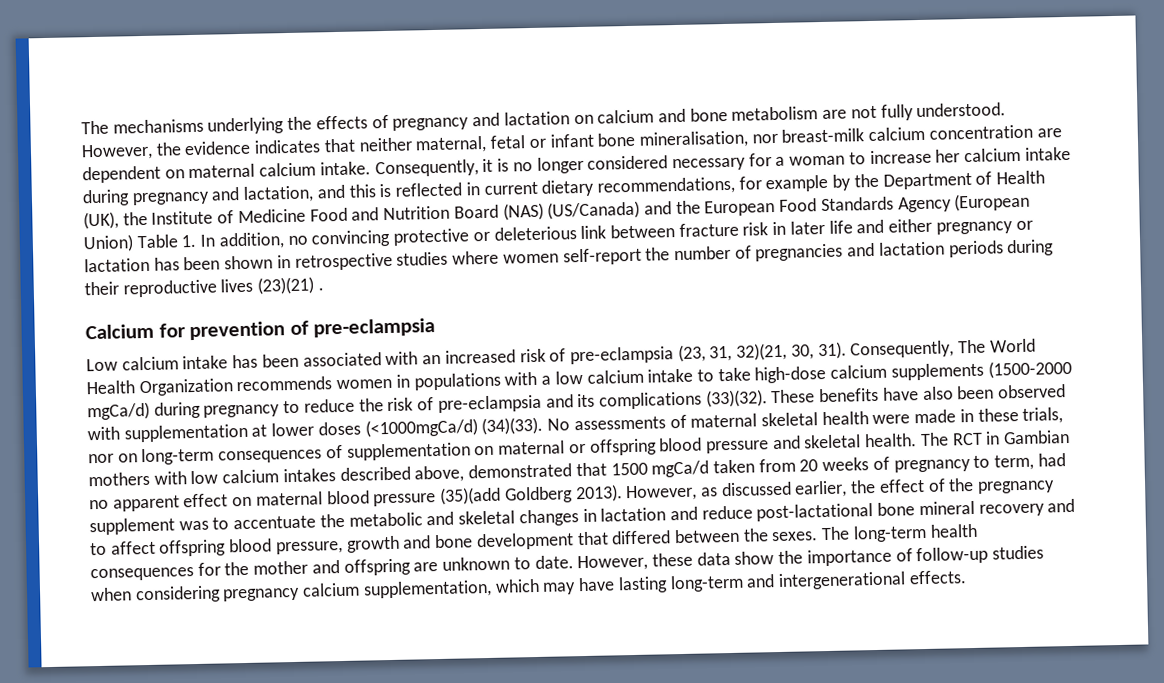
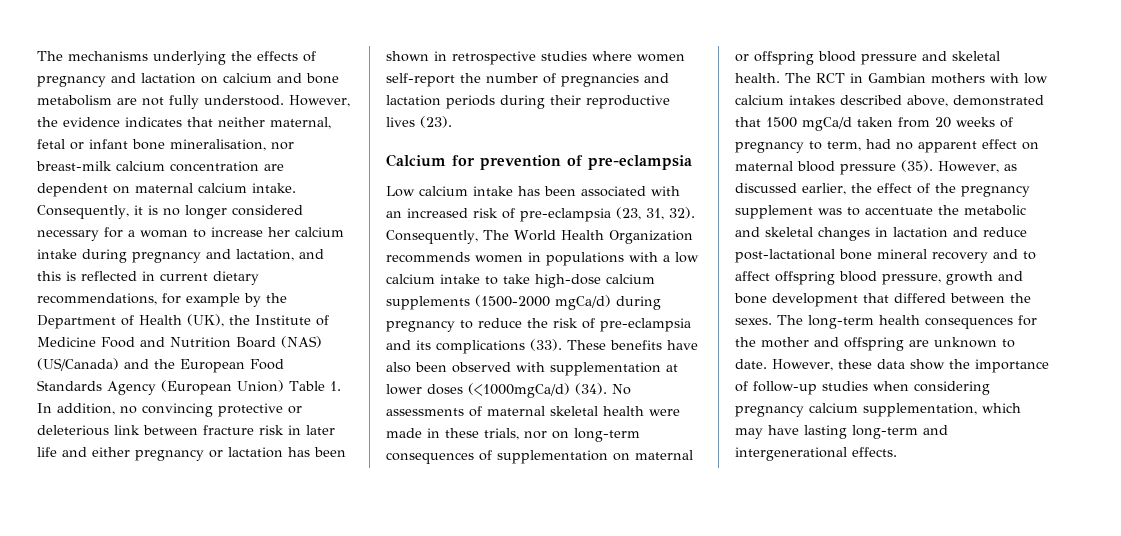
- Consequently, it is no longer considered necessary for a woman to increase her calcium intake during pregnancy and lactation, and this is reflected in current dietary recommendations, for example by the Department of Health (UK), the Institute of Medicine Food and Nutrition Board (NAS) (US/Canada) and the European Food Standards Agency (European Union) Table 1. In addition, no convincing protective or deleterious link between fracture risk in later life and either pregnancy or lactation has been shown in retrospective studies where women self-report the number of pregnancies and lactation periods during their reproductive lives (23)(21) .
+ Consequently, it is no longer considered necessary for a woman to increase her calcium intake during pregnancy and lactation, and this is reflected in current dietary recommendations, for example by the Department of Health (UK), the Institute of Medicine Food and Nutrition Board (NAS) (US/Canada) and the European Food Standards Agency (European Union) Table 1. In addition, no convincing protective or deleterious link between fracture risk in later life and either pregnancy or lactation has been shown in retrospective studies where women self-report the number of pregnancies and lactation periods during their reproductive lives (23).
- Low calcium intake has been associated with an increased risk of pre-eclampsia (23, 31, 32)(21, 30, 31).
+ Low calcium intake has been associated with an increased risk of pre-eclampsia (23, 31, 32).
- Consequently, The World Health Organization recommends women in populations with a low calcium intake to take high-dose calcium supplements (1500-2000 mgCa/d) during pregnancy to reduce the risk of pre-eclampsia and its complications (33)(32).
+ Consequently, The World Health Organization recommends women in populations with a low calcium intake to take high-dose calcium supplements (1500-2000 mgCa/d) during pregnancy to reduce the risk of pre-eclampsia and its complications (33).
- These benefits have also been observed with supplementation at lower doses (<1000mgCa/d) (34)(33).
+ These benefits have also been observed with supplementation at lower doses (<1000mgCa/d) (34).
- The RCT in Gambian mothers with low calcium intakes described above, demonstrated that 1500 mgCa/d taken from 20 weeks of pregnancy to term, had no apparent effect on maternal blood pressure (35)(add Goldberg 2013).
+ The RCT in Gambian mothers with low calcium intakes described above, demonstrated that 1500 mgCa/d taken from 20 weeks of pregnancy to term, had no apparent effect on maternal blood pressure (35).

